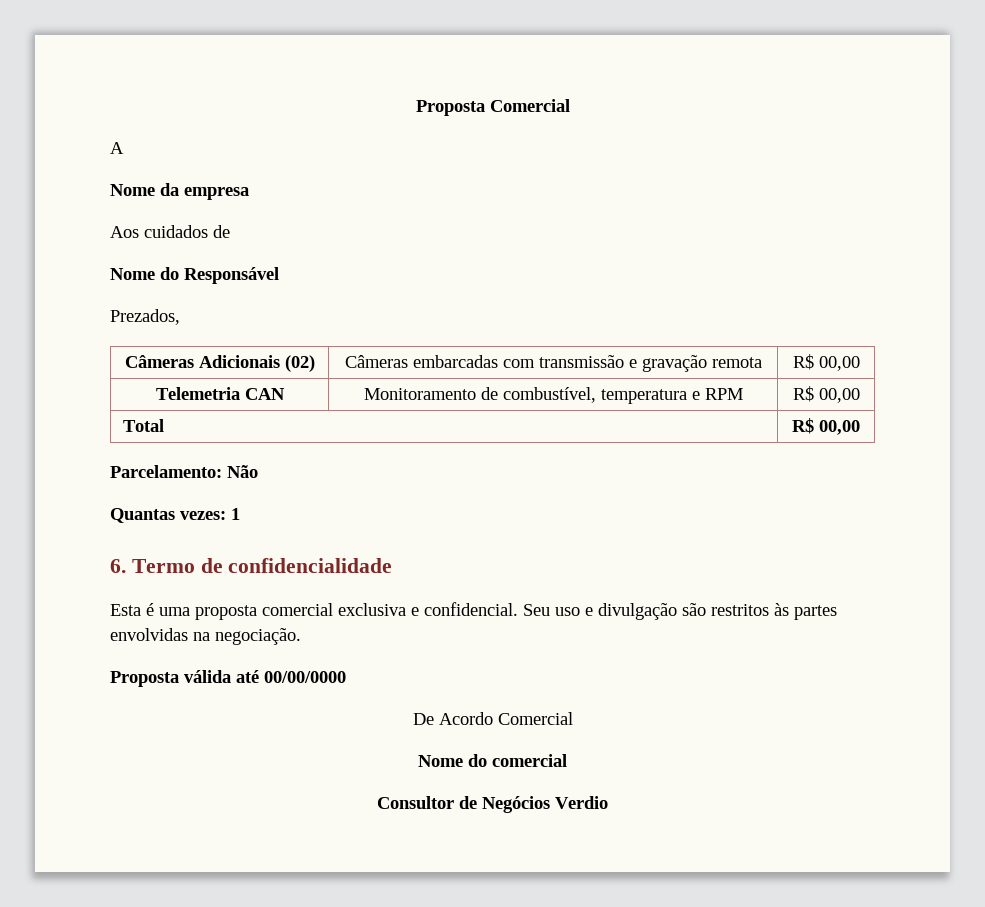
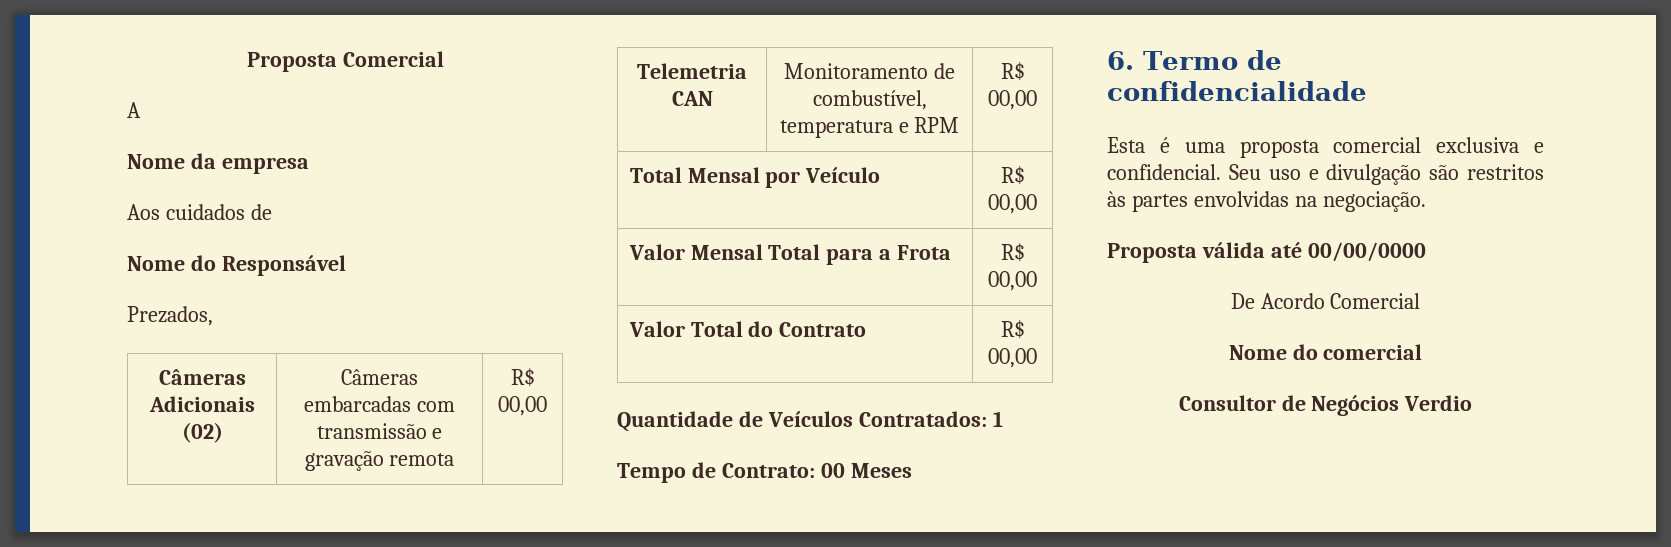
- Total | R$ 00,00
- Parcelamento: Não
- Quantas vezes: 1
+ Total Mensal por Veículo | R$ 00,00
+ Valor Mensal Total para a Frota | R$ 00,00
+ Valor Total do Contrato | R$ 00,00
+ Quantidade de Veículos Contratados: 1
+ Tempo de Contrato: 00 Meses

